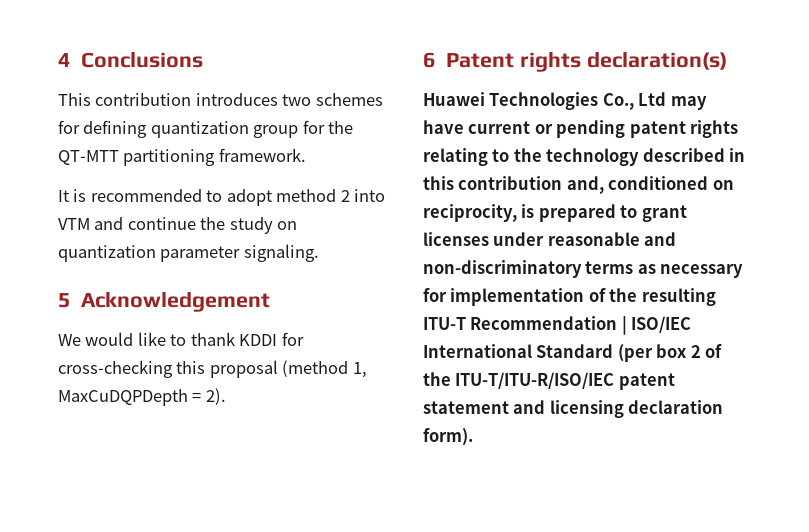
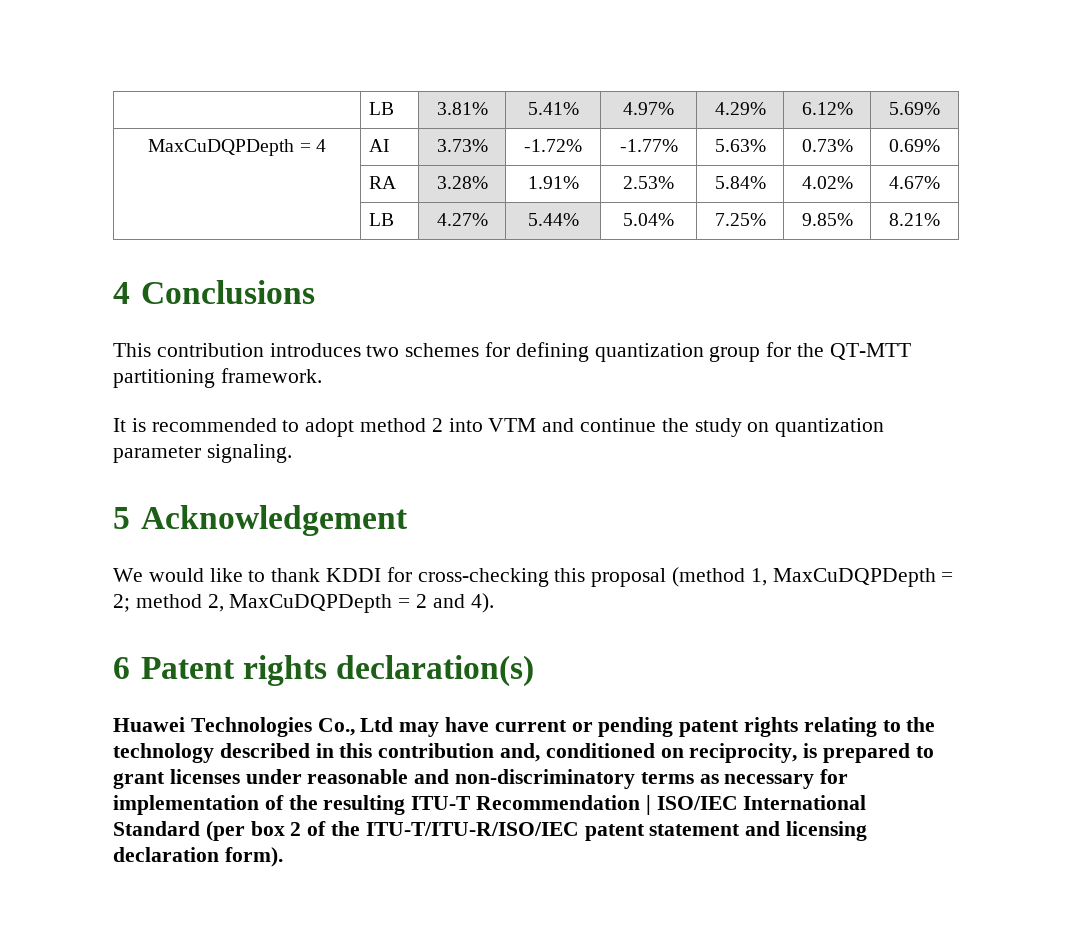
+ | LB | 3.81% | 5.41% | 4.97% | 4.29% | 6.12% | 5.69%
+ MaxCuDQPDepth = 4 | AI | 3.73% | -1.72% | -1.77% | 5.63% | 0.73% | 0.69%
+ | RA | 3.28% | 1.91% | 2.53% | 5.84% | 4.02% | 4.67%
+ | LB | 4.27% | 5.44% | 5.04% | 7.25% | 9.85% | 8.21%
- We would like to thank KDDI for cross-checking this proposal (method 1, MaxCuDQPDepth = 2).
+ We would like to thank KDDI for cross-checking this proposal (method 1, MaxCuDQPDepth = 2; method 2, MaxCuDQPDepth = 2 and 4).

